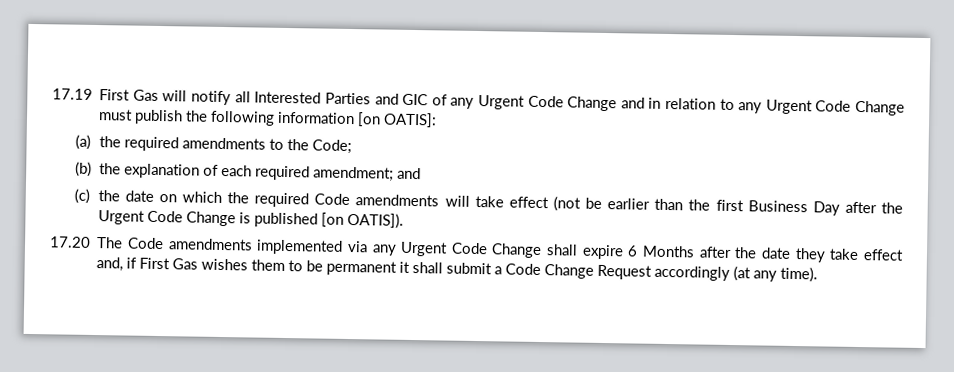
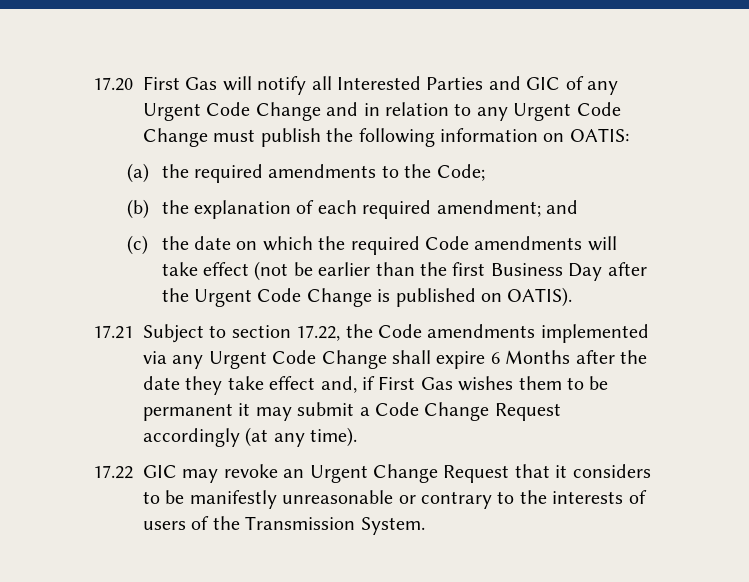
- 17.19 First Gas will notify all Interested Parties and GIC of any Urgent Code Change and in relation to any Urgent Code Change must publish the following information [on OATIS]:
+ 17.20 First Gas will notify all Interested Parties and GIC of any Urgent Code Change and in relation to any Urgent Code Change must publish the following information on OATIS:
- (c) the date on which the required Code amendments will take effect (not be earlier than the first Business Day after the Urgent Code Change is published [on OATIS]).
- 17.20 The Code amendments implemented via any Urgent Code Change shall expire 6 Months after the date they take effect and, if First Gas wishes them to be permanent it shall submit a Code Change Request accordingly (at any time).
+ (c) the date on which the required Code amendments will take effect (not be earlier than the first Business Day after the Urgent Code Change is published on OATIS).
+ 17.21 Subject to section 17.22, the Code amendments implemented via any Urgent Code Change shall expire 6 Months after the date they take effect and, if First Gas wishes them to be permanent it may submit a Code Change Request accordingly (at any time).
+ 17.22 GIC may revoke an Urgent Change Request that it considers to be manifestly unreasonable or contrary to the interests of users of the Transmission System.

